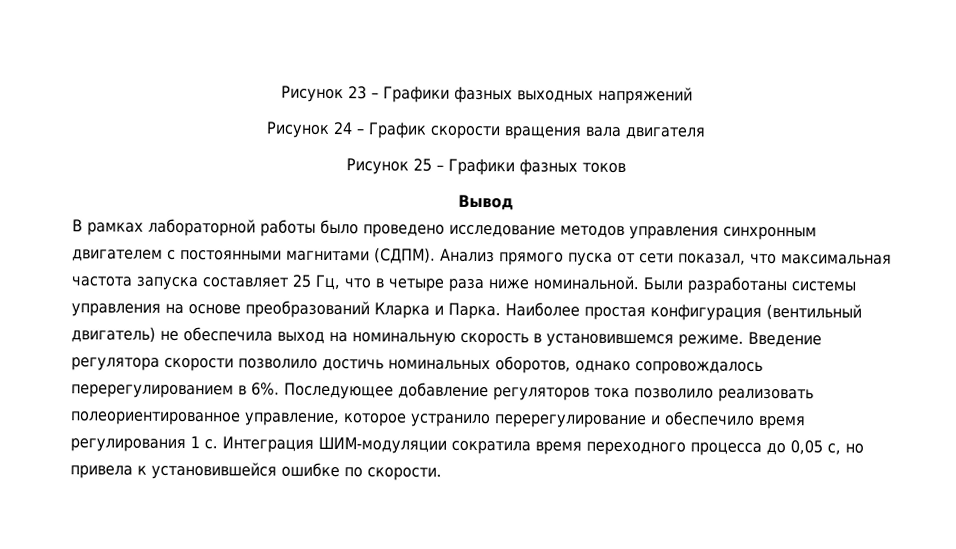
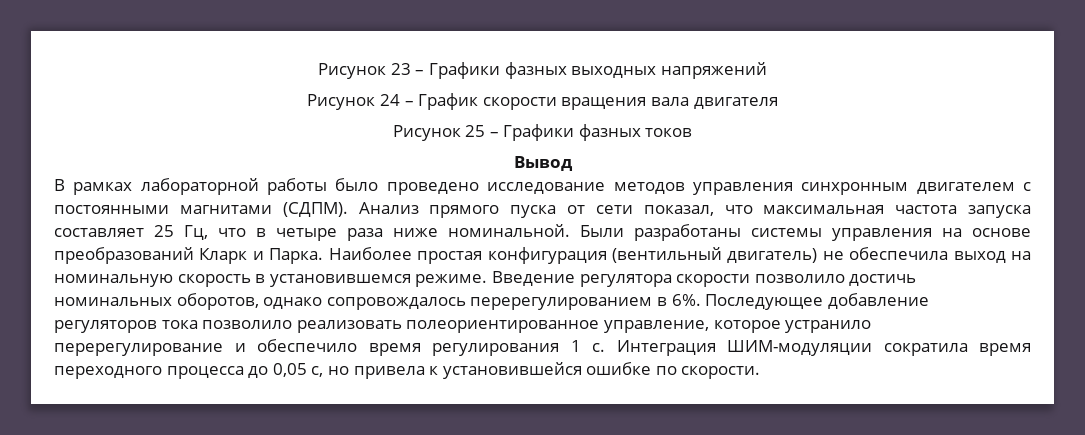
- Были разработаны системы управления на основе преобразований Кларка и Парка.
+ Были разработаны системы управления на основе преобразований Кларк и Парка.

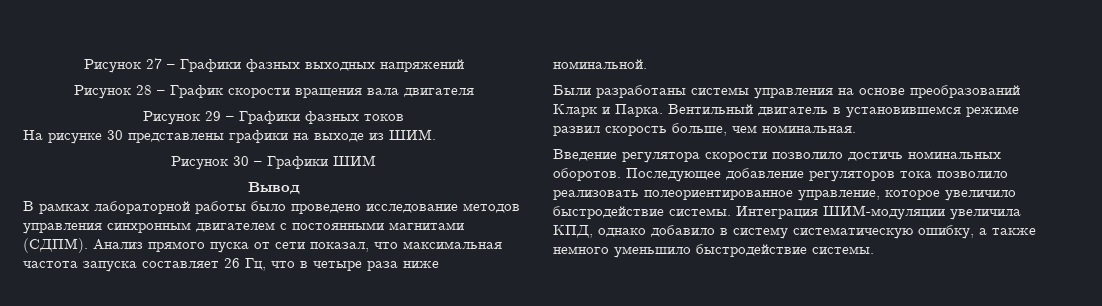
- Рисунок 23 – Графики фазных выходных напряжений
+ Рисунок 27 – Графики фазных выходных напряжений
- Рисунок 24 – График скорости вращения вала двигателя
+ Рисунок 28 – График скорости вращения вала двигателя
- Рисунок 25 – Графики фазных токов
+ Рисунок 29 – Графики фазных токов
+ На рисунке 30 представлены графики на выходе из ШИМ.
+ Рисунок 30 – Графики ШИМ
- Анализ прямого пуска от сети показал, что максимальная частота запуска составляет 25 Гц, что в четыре раза ниже номинальной. Были разработаны системы управления на основе преобразований Кларк и Парка.
+ Анализ прямого пуска от сети показал, что максимальная частота запуска составляет 26 Гц, что в четыре раза ниже номинальной.
+ Были разработаны системы управления на основе преобразований Кларк и Парка.
- Наиболее простая конфигурация (вентильный двигатель) не обеспечила выход на номинальную скорость в установившемся режиме. Введение регулятора скорости позволило достичь номинальных оборотов, однако сопровождалось перерегулированием в 6%.
+ Вентильный двигатель в установившемся режиме развил скорость больше, чем номинальная.
+ Введение регулятора скорости позволило достичь номинальных оборотов.
- Последующее добавление регуляторов тока позволило реализовать полеориентированное управление, которое устранило перерегулирование и обеспечило время регулирования 1 с. Интеграция ШИМ-модуляции сократила время переходного процесса до 0,05 с, но привела к установившейся ошибке по скорости.
+ Последующее добавление регуляторов тока позволило реализовать полеориентированное управление, которое увеличило быстродействие системы. Интеграция ШИМ-модуляции увеличила КПД, однако добавило в систему систематическую ошибку, а также немного уменьшило быстродействие системы.

